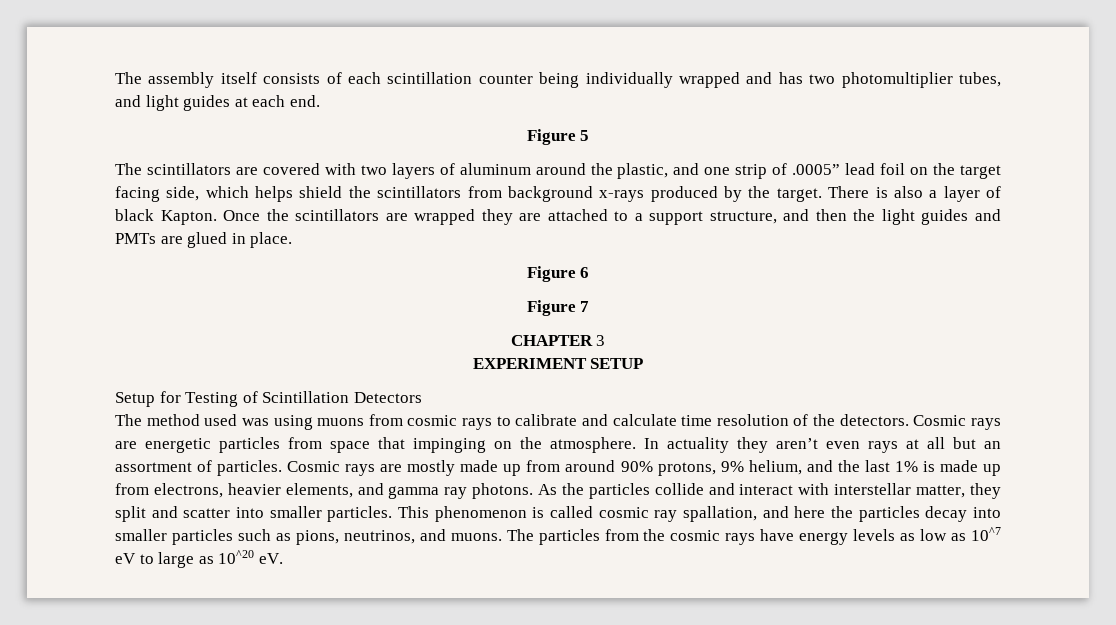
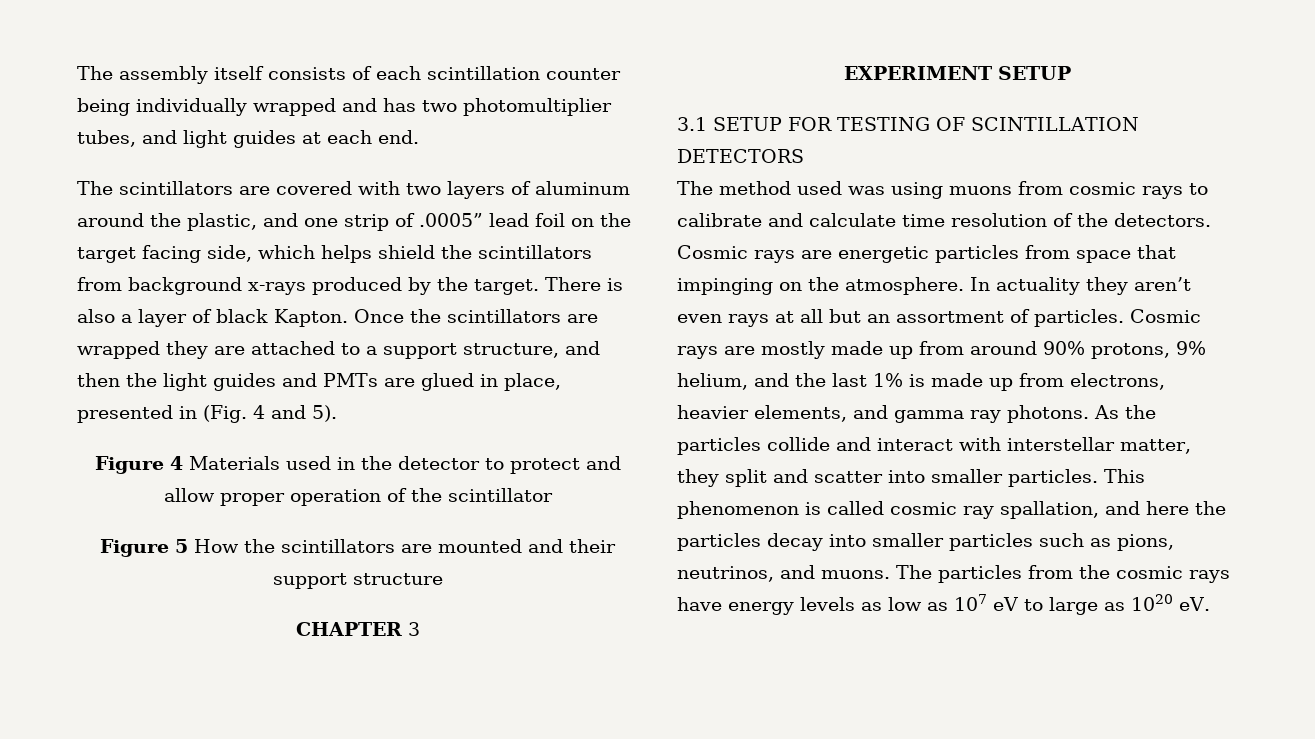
- Figure 5
- Once the scintillators are wrapped they are attached to a support structure, and then the light guides and PMTs are glued in place.
- Figure 6
- Figure 7
+ Once the scintillators are wrapped they are attached to a support structure, and then the light guides and PMTs are glued in place, presented in (Fig. 4 and 5).
+ Figure 4 Materials used in the detector to protect and allow proper operation of the scintillator
+ Figure 5 How the scintillators are mounted and their support structure
  CHAPTER 3
  EXPERIMENT SETUP
- Setup for Testing of Scintillation Detectors
+ 3.1 SETUP FOR TESTING OF SCINTILLATION DETECTORS
- The particles from the cosmic rays have energy levels as low as 10^7 eV to large as 10^20 eV.
+ The particles from the cosmic rays have energy levels as low as 107 eV to large as 1020 eV.

